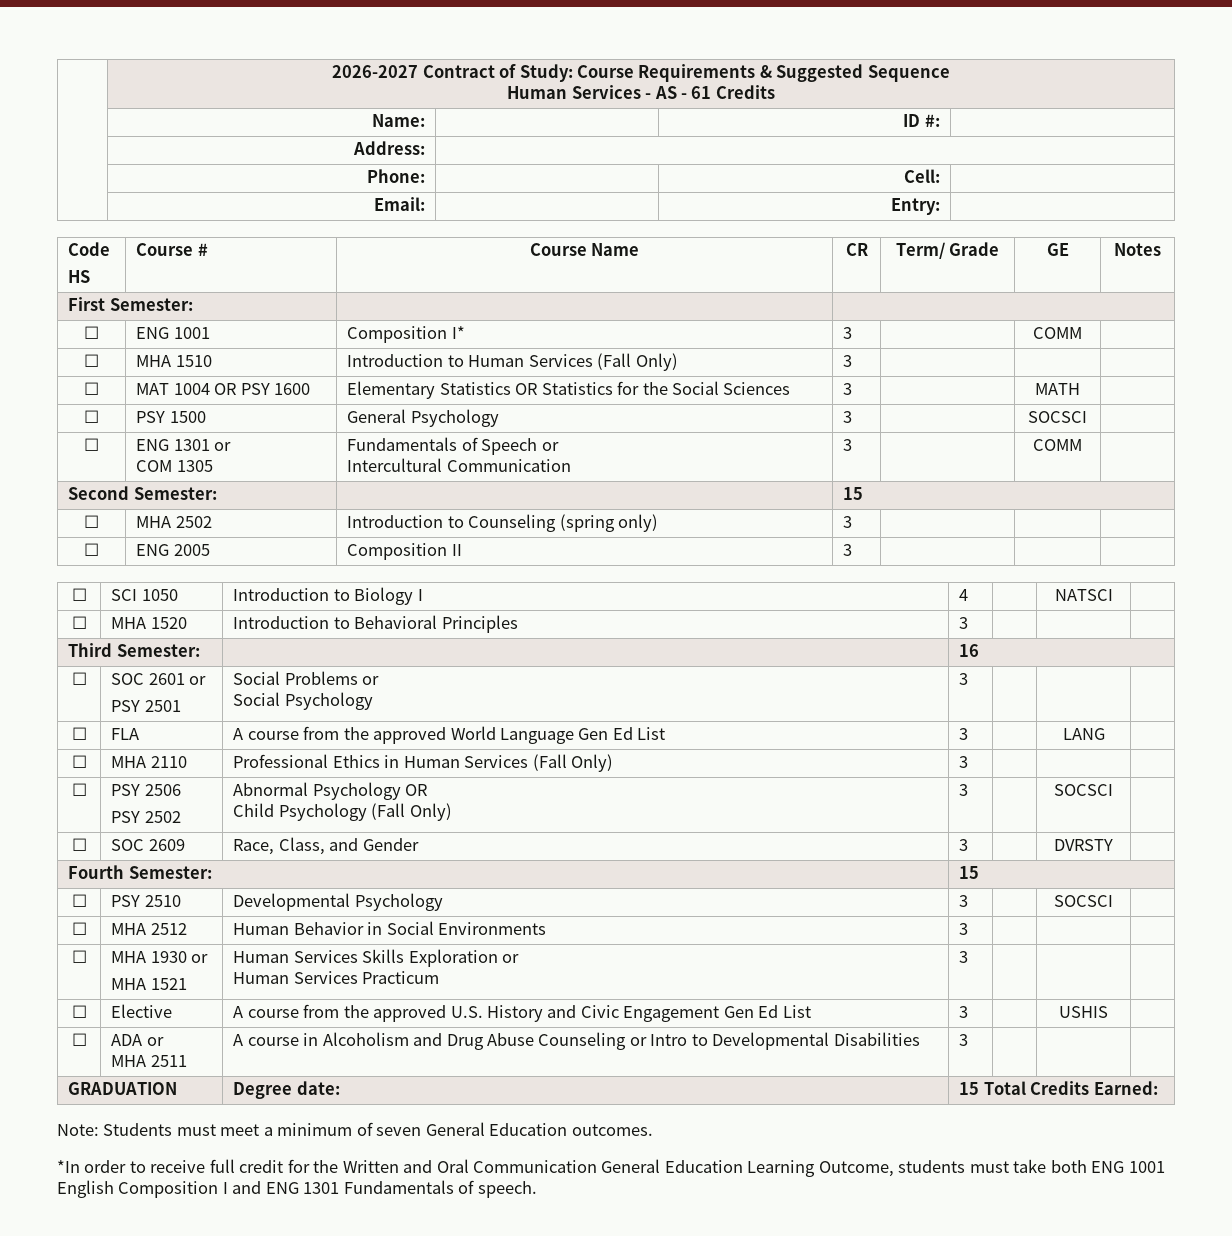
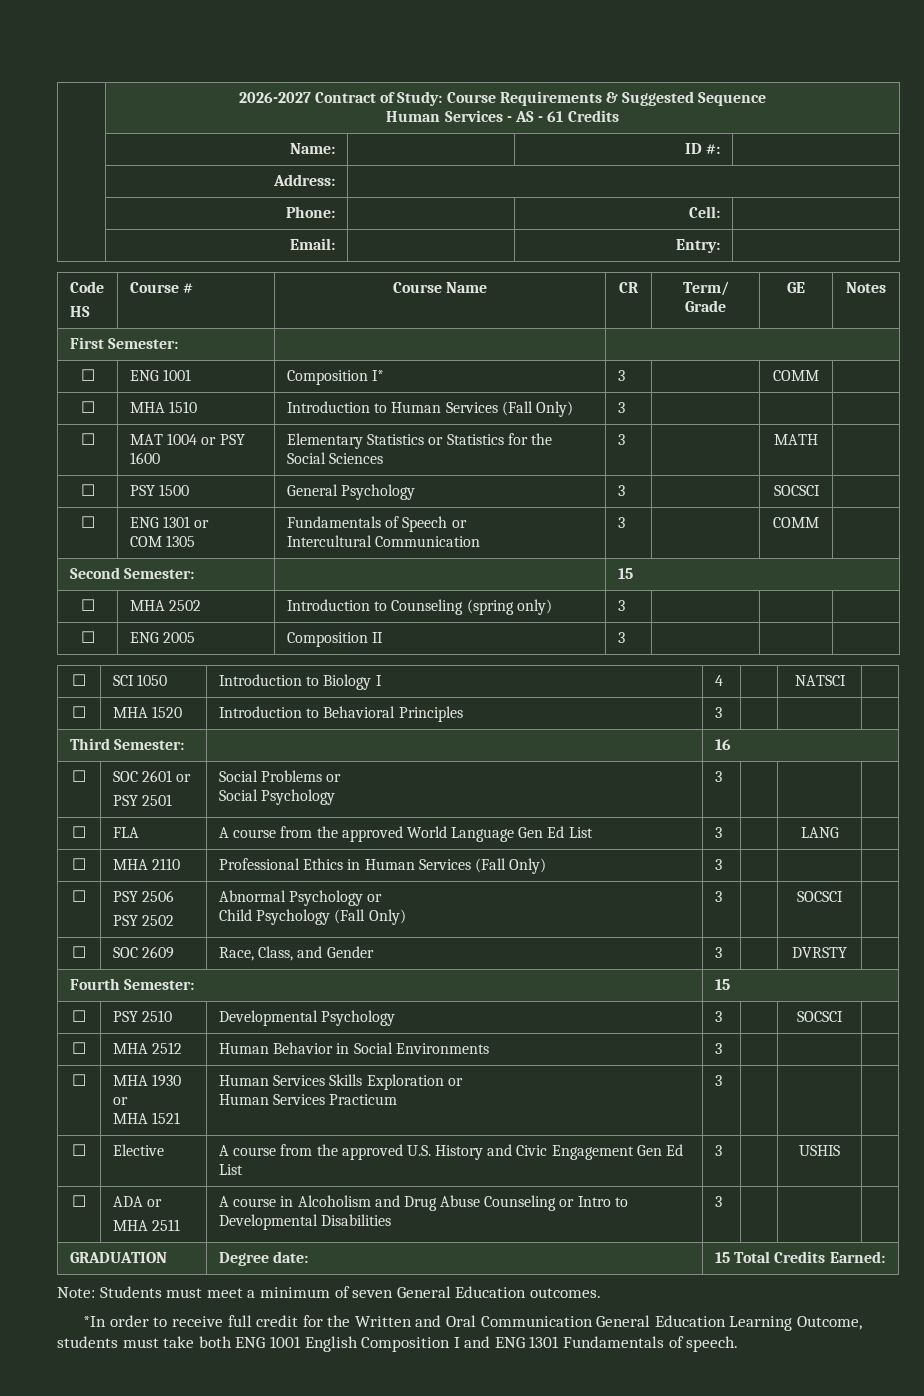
- ☐ | MAT 1004 OR PSY 1600 | Elementary Statistics OR Statistics for the Social Sciences | 3 | | MATH |
+ ☐ | MAT 1004 or PSY 1600 | Elementary Statistics or Statistics for the Social Sciences | 3 | | MATH |
  ☐ | PSY 2506
- PSY 2502 | Abnormal Psychology OR
+ PSY 2502 | Abnormal Psychology or

